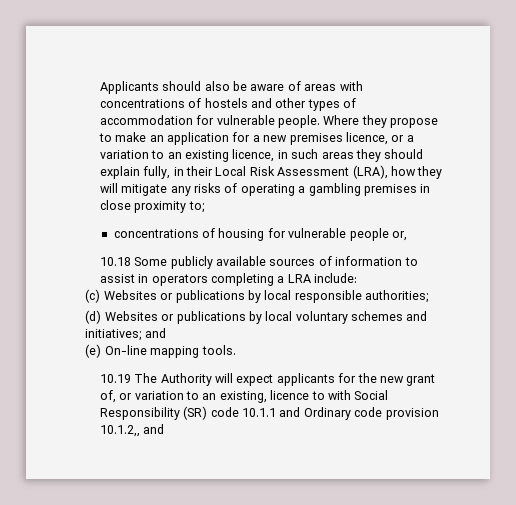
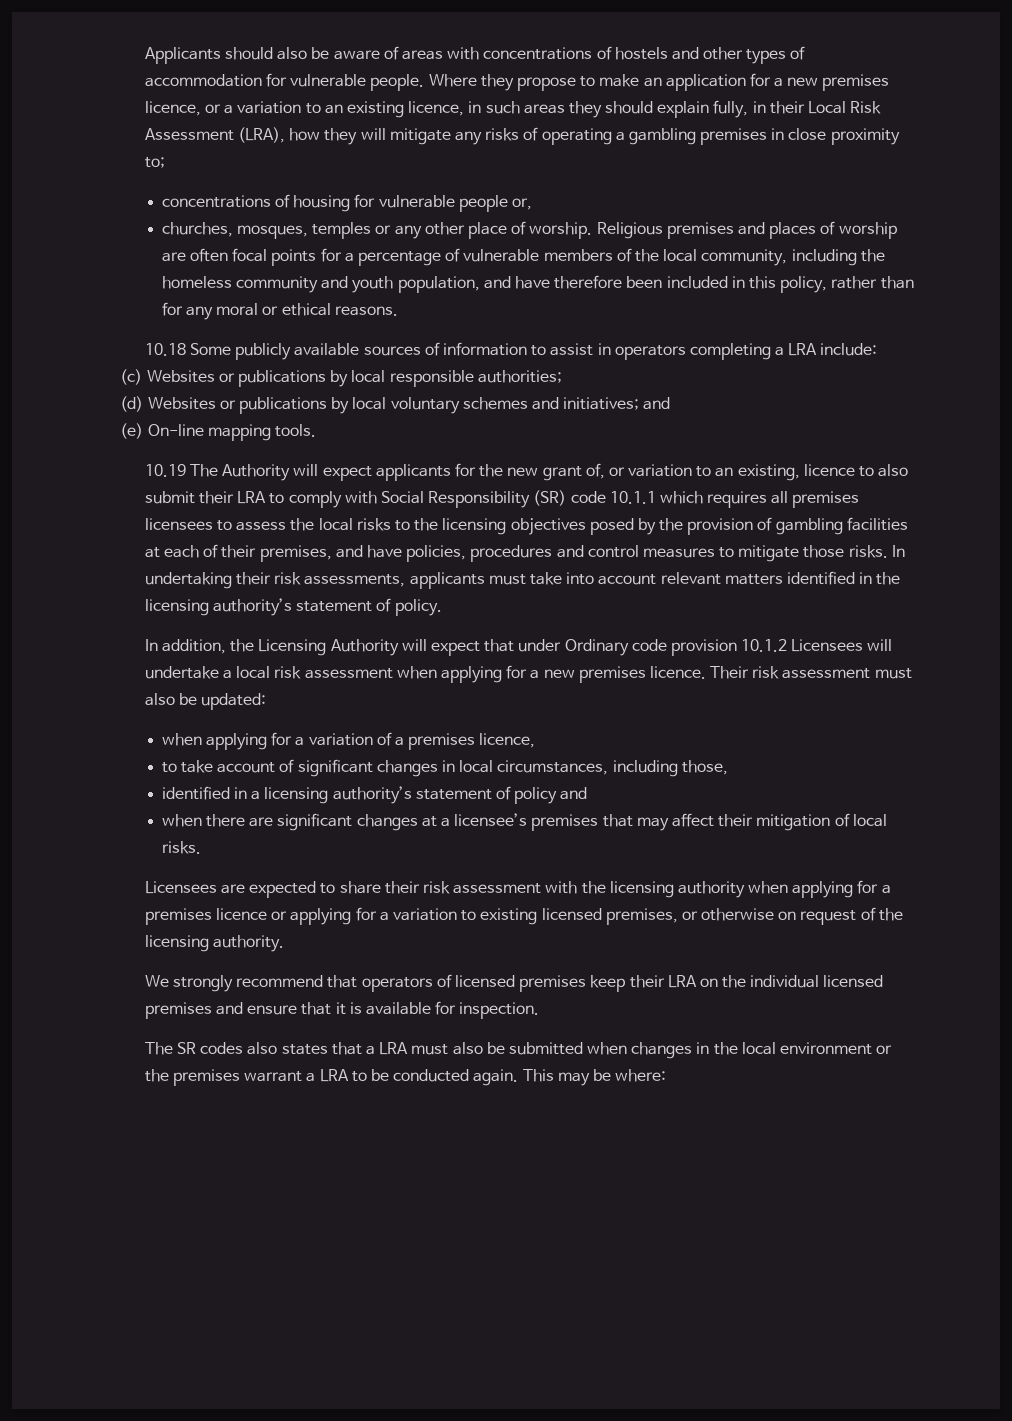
+ churches, mosques, temples or any other place of worship. Religious premises and places of worship are often focal points for a percentage of vulnerable members of the local community, including the homeless community and youth population, and have therefore been included in this policy, rather than for any moral or ethical reasons.
- 10.19 The Authority will expect applicants for the new grant of, or variation to an existing, licence to with Social Responsibility (SR) code 10.1.1 and Ordinary code provision 10.1.2,, and
+ 10.19 The Authority will expect applicants for the new grant of, or variation to an existing, licence to also submit their LRA to comply with Social Responsibility (SR) code 10.1.1 which requires all premises licensees to assess the local risks to the licensing objectives posed by the provision of gambling facilities at each of their premises, and have policies, procedures and control measures to mitigate those risks. In undertaking their risk assessments, applicants must take into account relevant matters identified in the licensing authority’s statement of policy.
+ In addition, the Licensing Authority will expect that under Ordinary code provision 10.1.2 Licensees will undertake a local risk assessment when applying for a new premises licence. Their risk assessment must also be updated:
+ when applying for a variation of a premises licence,
+ to take account of significant changes in local circumstances, including those,
+ identified in a licensing authority’s statement of policy and
+ when there are significant changes at a licensee’s premises that may affect their mitigation of local risks.
+ Licensees are expected to share their risk assessment with the licensing authority when applying for a premises licence or applying for a variation to existing licensed premises, or otherwise on request of the licensing authority.
+ We strongly recommend that operators of licensed premises keep their LRA on the individual licensed premises and ensure that it is available for inspection.
+ The SR codes also states that a LRA must also be submitted when changes in the local environment or the premises warrant a LRA to be conducted again. This may be where:

